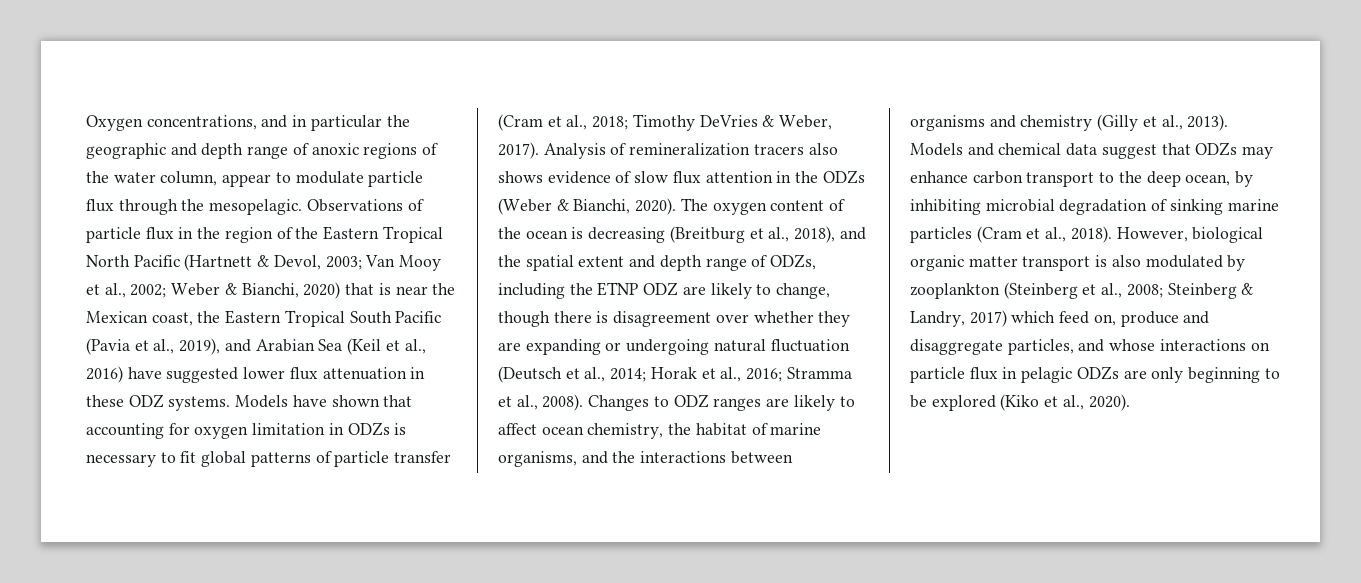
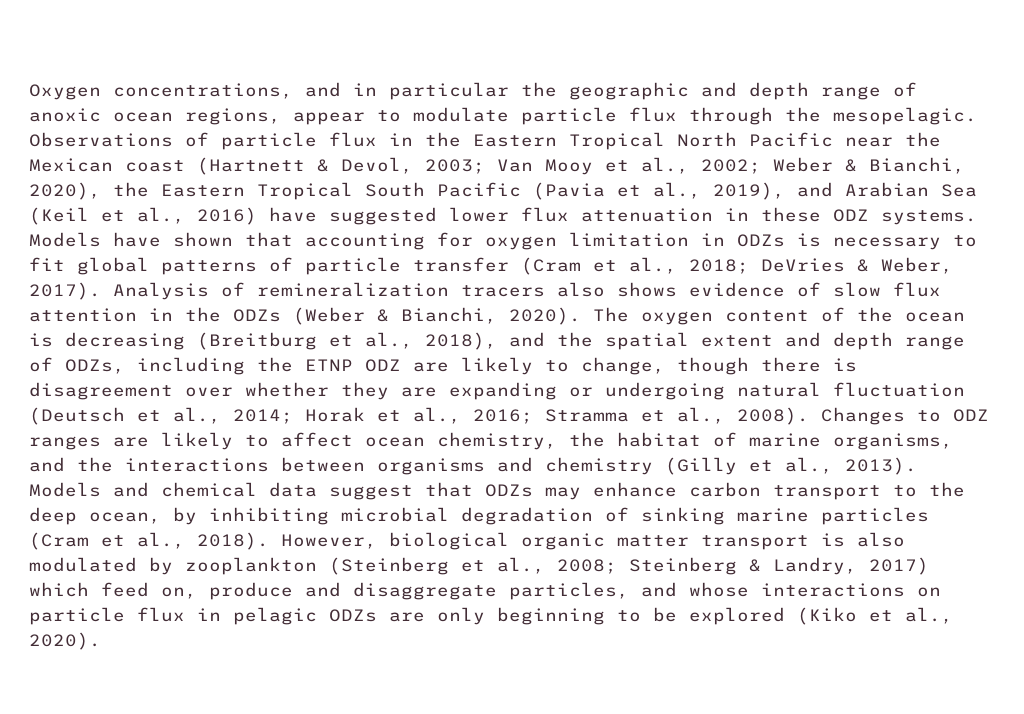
- Oxygen concentrations, and in particular the geographic and depth range of anoxic regions of the water column, appear to modulate particle flux through the mesopelagic.
+ Oxygen concentrations, and in particular the geographic and depth range of anoxic ocean regions, appear to modulate particle flux through the mesopelagic.
- Observations of particle flux in the region of the Eastern Tropical North Pacific (Hartnett & Devol, 2003; Van Mooy et al., 2002; Weber & Bianchi, 2020) that is near the Mexican coast, the Eastern Tropical South Pacific (Pavia et al., 2019), and Arabian Sea (Keil et al., 2016) have suggested lower flux attenuation in these ODZ systems.
+ Observations of particle flux in the Eastern Tropical North Pacific near the Mexican coast (Hartnett & Devol, 2003; Van Mooy et al., 2002; Weber & Bianchi, 2020), the Eastern Tropical South Pacific (Pavia et al., 2019), and Arabian Sea (Keil et al., 2016) have suggested lower flux attenuation in these ODZ systems.
- Models have shown that accounting for oxygen limitation in ODZs is necessary to fit global patterns of particle transfer (Cram et al., 2018; Timothy DeVries & Weber, 2017).
+ Models have shown that accounting for oxygen limitation in ODZs is necessary to fit global patterns of particle transfer (Cram et al., 2018; DeVries & Weber, 2017).

